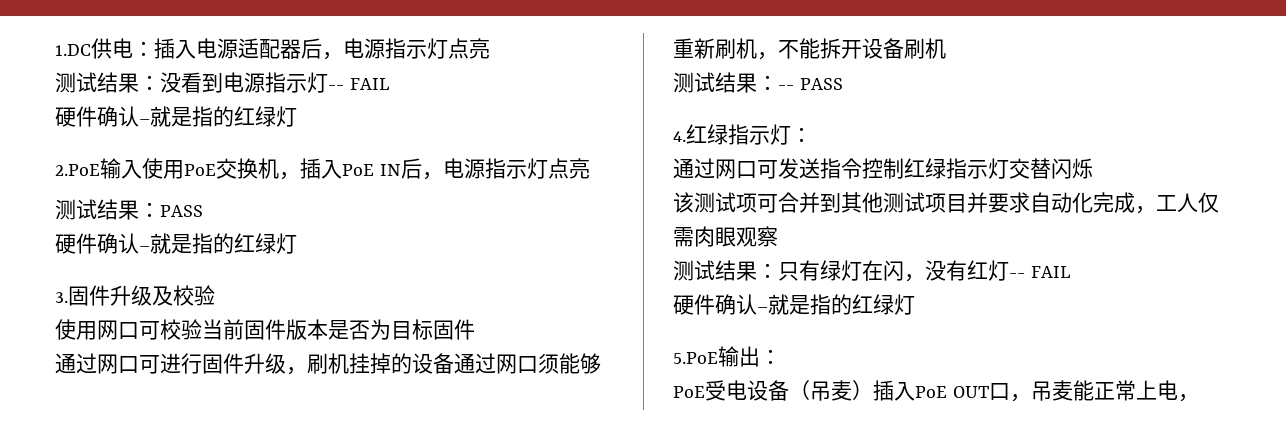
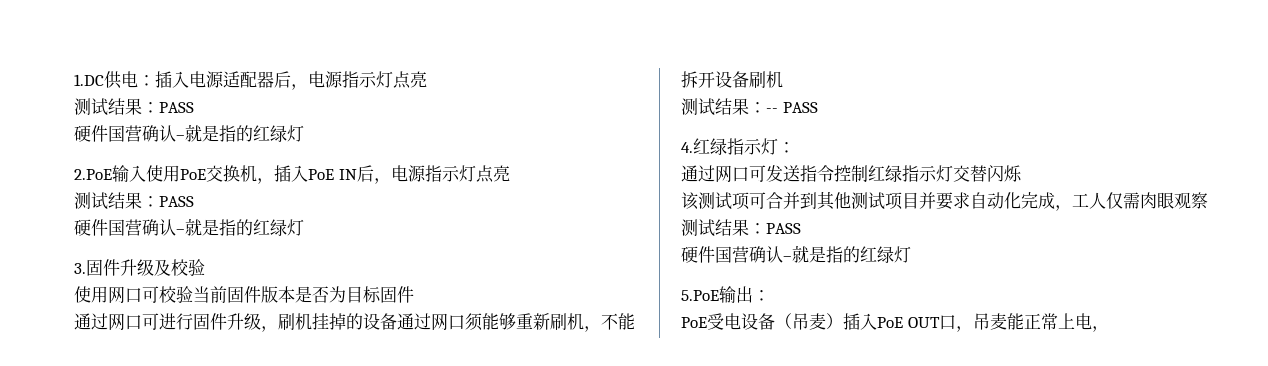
  1.DC供电：插入电源适配器后，电源指示灯点亮
- 测试结果：没看到电源指示灯-- FAIL
- 硬件确认–就是指的红绿灯
+ 测试结果：PASS
+ 硬件国营确认–就是指的红绿灯
  2.PoE输入使用PoE交换机，插入PoE IN后，电源指示灯点亮
  测试结果：PASS
- 硬件确认–就是指的红绿灯
+ 硬件国营确认–就是指的红绿灯
  该测试项可合并到其他测试项目并要求自动化完成，工人仅需肉眼观察
- 测试结果：只有绿灯在闪，没有红灯-- FAIL
- 硬件确认–就是指的红绿灯
+ 测试结果：PASS
+ 硬件国营确认–就是指的红绿灯

